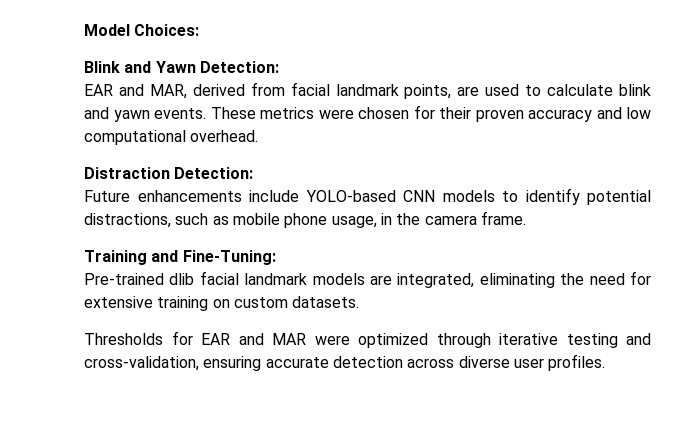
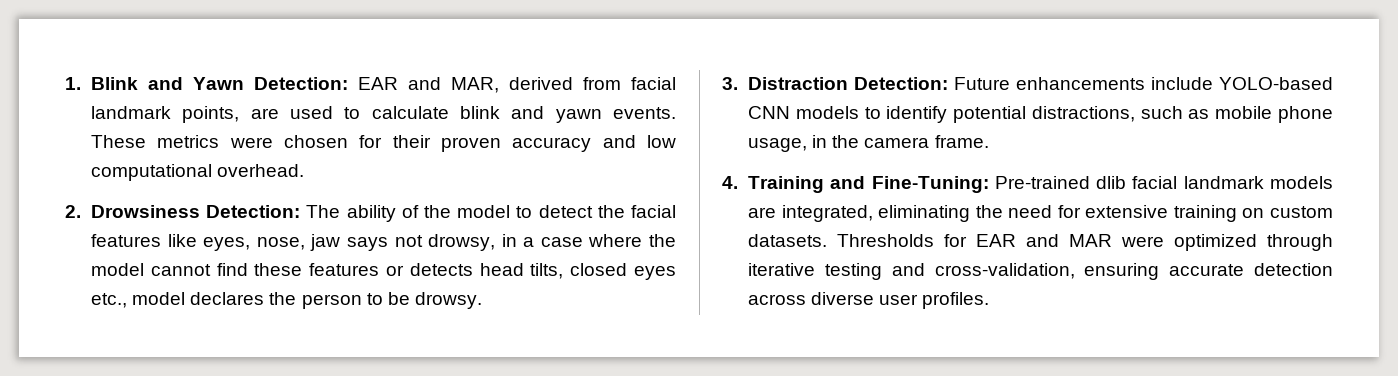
- Model Choices:
- Blink and Yawn Detection:
- EAR and MAR, derived from facial landmark points, are used to calculate blink and yawn events.
+ 1. Blink and Yawn Detection: EAR and MAR, derived from facial landmark points, are used to calculate blink and yawn events.
- Distraction Detection:
- Future enhancements include YOLO-based CNN models to identify potential distractions, such as mobile phone usage, in the camera frame.
+ 2. Drowsiness Detection: The ability of the model to detect the facial features like eyes, nose, jaw says not drowsy, in a case where the model cannot find these features or detects head tilts, closed eyes etc., model declares the person to be drowsy.
+ 3. Distraction Detection: Future enhancements include YOLO-based CNN models to identify potential distractions, such as mobile phone usage, in the camera frame.
- Training and Fine-Tuning:
- Pre-trained dlib facial landmark models are integrated, eliminating the need for extensive training on custom datasets.
- Thresholds for EAR and MAR were optimized through iterative testing and cross-validation, ensuring accurate detection across diverse user profiles.
+ 4. Training and Fine-Tuning: Pre-trained dlib facial landmark models are integrated, eliminating the need for extensive training on custom datasets. Thresholds for EAR and MAR were optimized through iterative testing and cross-validation, ensuring accurate detection across diverse user profiles.

